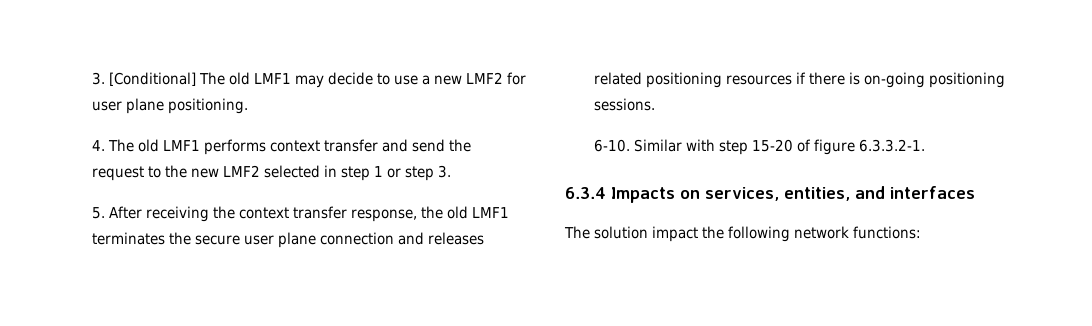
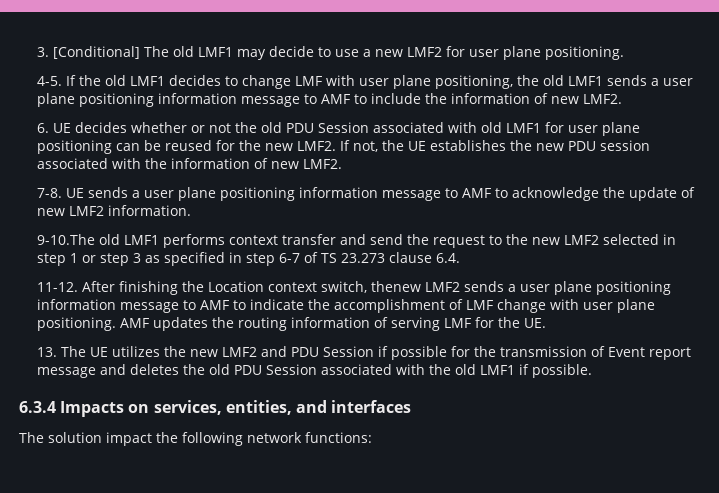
- 4. The old LMF1 performs context transfer and send the request to the new LMF2 selected in step 1 or step 3.
- 5. After receiving the context transfer response, the old LMF1 terminates the secure user plane connection and releases related positioning resources if there is on-going positioning sessions.
- 6-10. Similar with step 15-20 of figure 6.3.3.2-1.
+ 4-5. If the old LMF1 decides to change LMF with user plane positioning, the old LMF1 sends a user plane positioning information message to AMF to include the information of new LMF2.
+ 6. UE decides whether or not the old PDU Session associated with old LMF1 for user plane positioning can be reused for the new LMF2. If not, the UE establishes the new PDU session associated with the information of new LMF2.
+ 7-8. UE sends a user plane positioning information message to AMF to acknowledge the update of new LMF2 information.
+ 9-10.The old LMF1 performs context transfer and send the request to the new LMF2 selected in step 1 or step 3 as specified in step 6-7 of TS 23.273 clause 6.4.
+ 11-12. After finishing the Location context switch, thenew LMF2 sends a user plane positioning information message to AMF to indicate the accomplishment of LMF change with user plane positioning. AMF updates the routing information of serving LMF for the UE.
+ 13. The UE utilizes the new LMF2 and PDU Session if possible for the transmission of Event report message and deletes the old PDU Session associated with the old LMF1 if possible.

